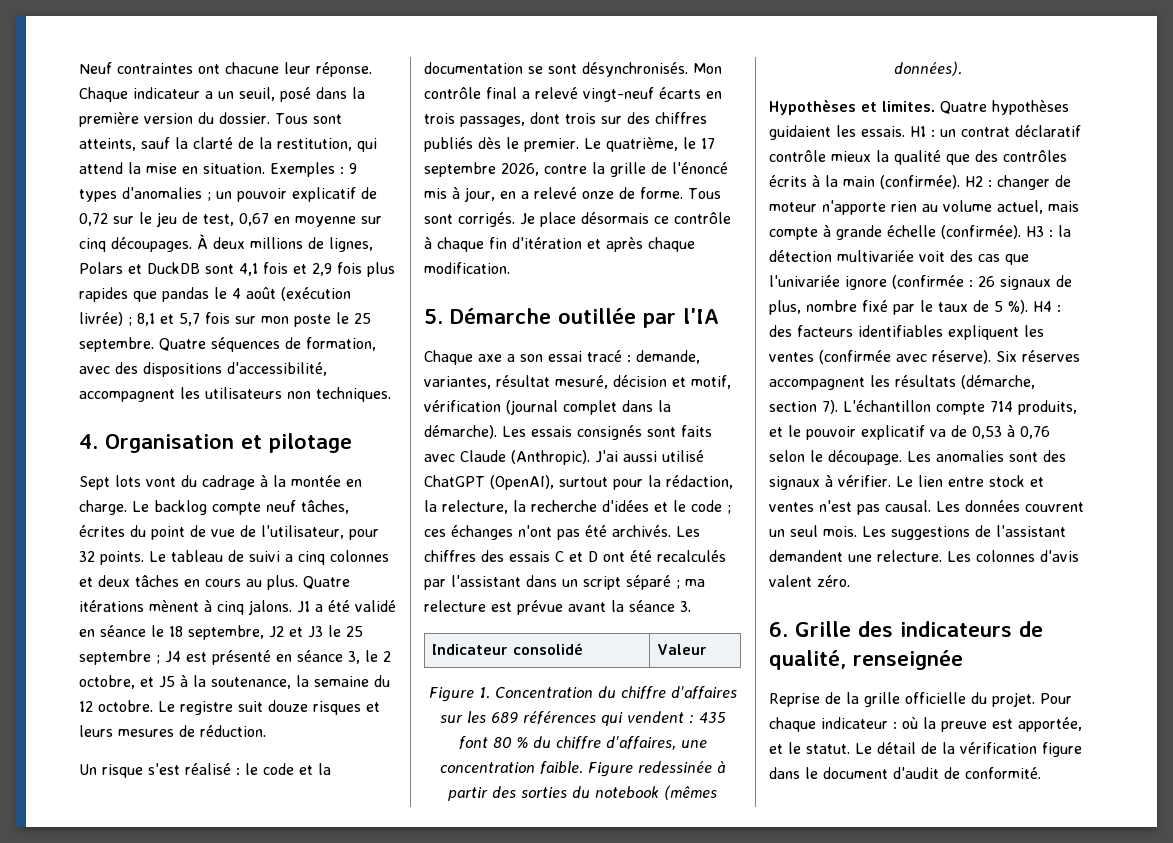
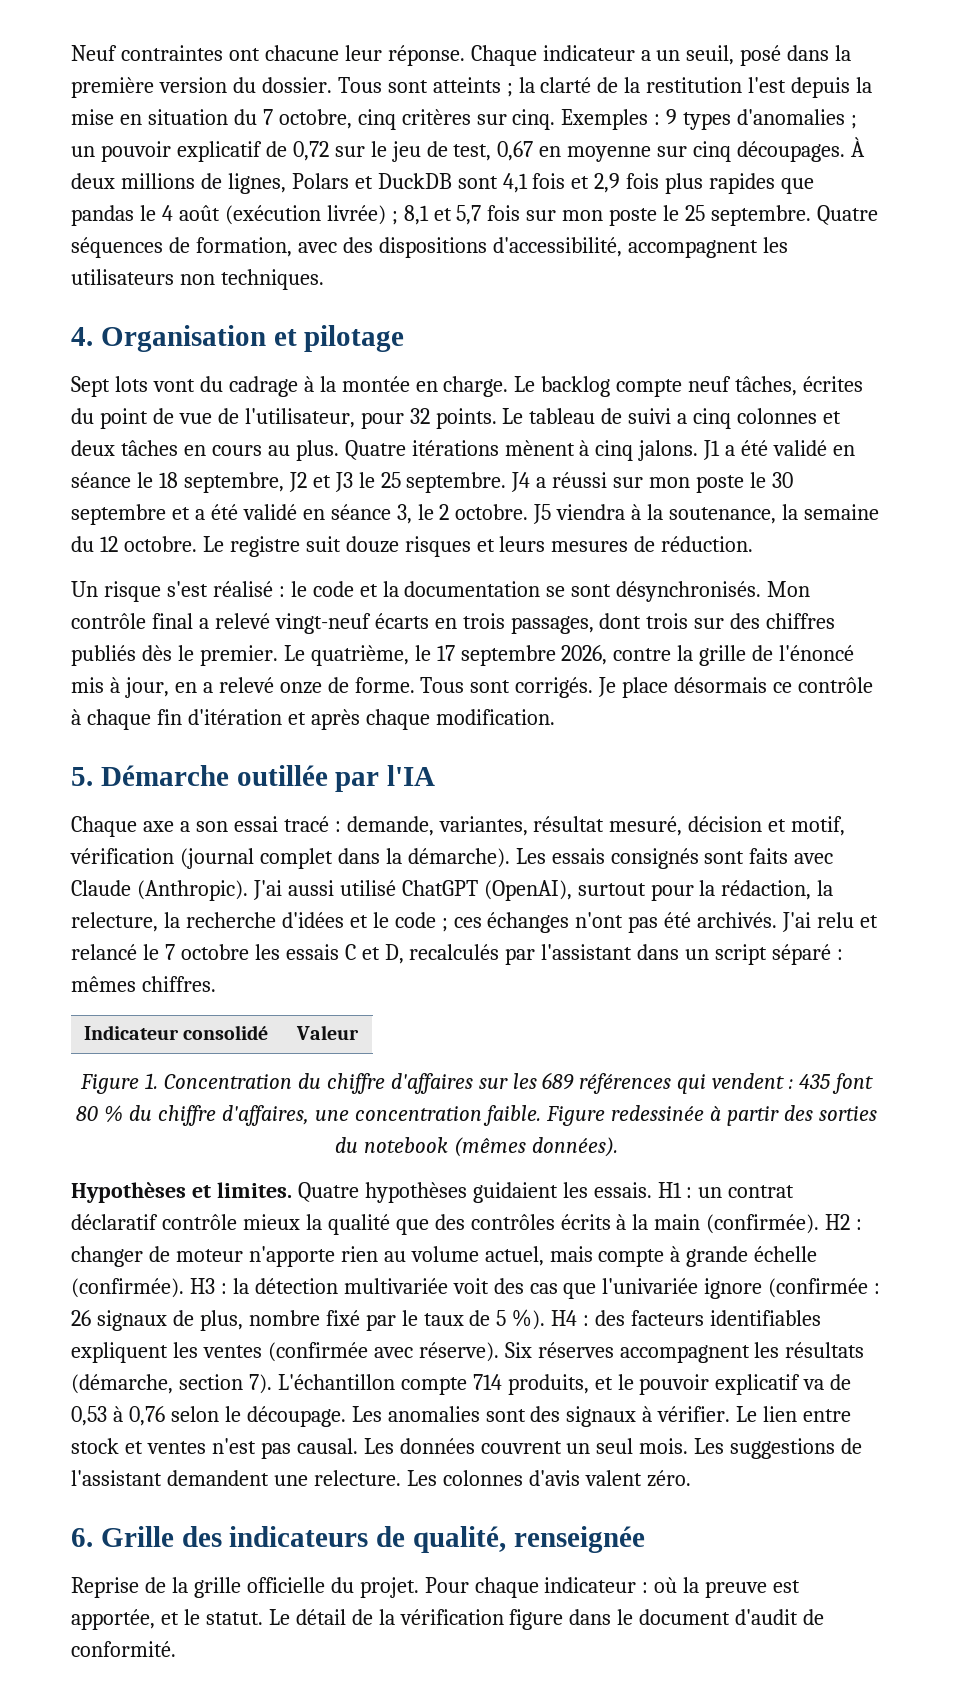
- Tous sont atteints, sauf la clarté de la restitution, qui attend la mise en situation.
+ Tous sont atteints ; la clarté de la restitution l'est depuis la mise en situation du 7 octobre, cinq critères sur cinq.
- J1 a été validé en séance le 18 septembre, J2 et J3 le 25 septembre ; J4 est présenté en séance 3, le 2 octobre, et J5 à la soutenance, la semaine du 12 octobre.
+ J1 a été validé en séance le 18 septembre, J2 et J3 le 25 septembre. J4 a réussi sur mon poste le 30 septembre et a été validé en séance 3, le 2 octobre. J5 viendra à la soutenance, la semaine du 12 octobre.
- Les chiffres des essais C et D ont été recalculés par l'assistant dans un script séparé ; ma relecture est prévue avant la séance 3.
+ J'ai relu et relancé le 7 octobre les essais C et D, recalculés par l'assistant dans un script séparé : mêmes chiffres.

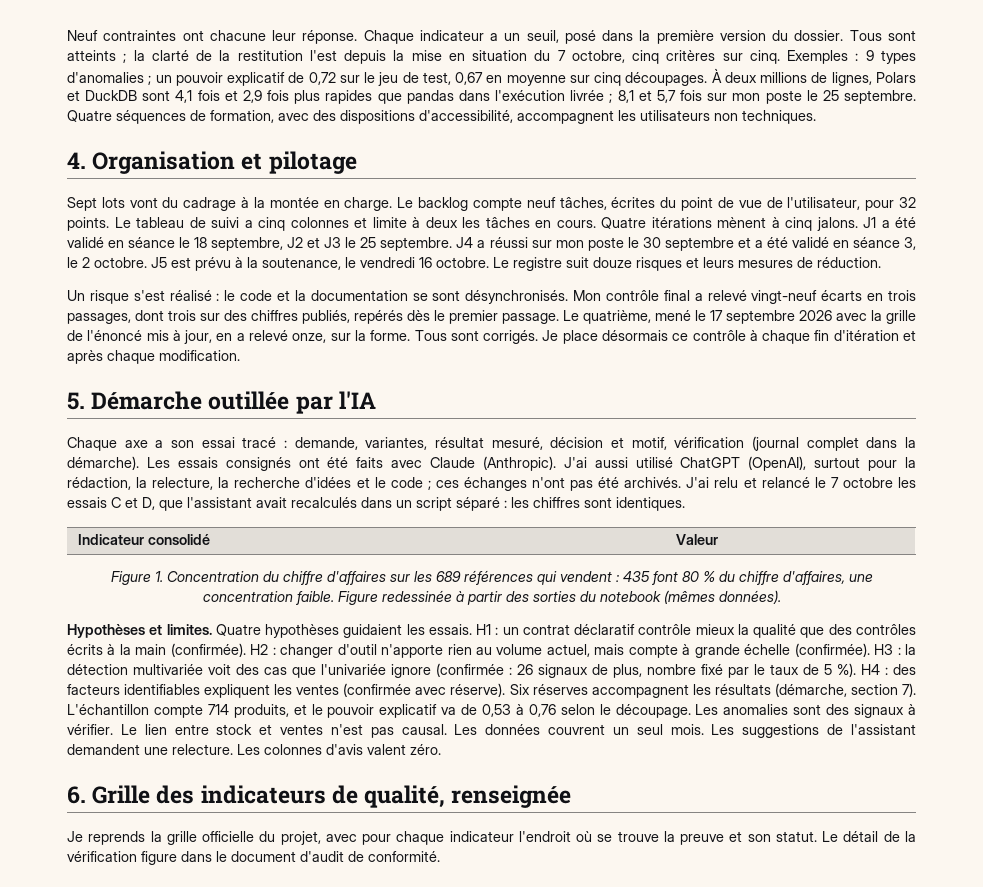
- À deux millions de lignes, Polars et DuckDB sont 4,1 fois et 2,9 fois plus rapides que pandas le 4 août (exécution livrée) ; 8,1 et 5,7 fois sur mon poste le 25 septembre.
+ À deux millions de lignes, Polars et DuckDB sont 4,1 fois et 2,9 fois plus rapides que pandas dans l'exécution livrée ; 8,1 et 5,7 fois sur mon poste le 25 septembre.
- Le tableau de suivi a cinq colonnes et deux tâches en cours au plus.
+ Le tableau de suivi a cinq colonnes et limite à deux les tâches en cours.
- J5 viendra à la soutenance, la semaine du 12 octobre.
+ J5 est prévu à la soutenance, le vendredi 16 octobre.
- Mon contrôle final a relevé vingt-neuf écarts en trois passages, dont trois sur des chiffres publiés dès le premier.
+ Mon contrôle final a relevé vingt-neuf écarts en trois passages, dont trois sur des chiffres publiés, repérés dès le premier passage.
- Le quatrième, le 17 septembre 2026, contre la grille de l'énoncé mis à jour, en a relevé onze de forme.
+ Le quatrième, mené le 17 septembre 2026 avec la grille de l'énoncé mis à jour, en a relevé onze, sur la forme.
- Les essais consignés sont faits avec Claude (Anthropic).
+ Les essais consignés ont été faits avec Claude (Anthropic).
- J'ai relu et relancé le 7 octobre les essais C et D, recalculés par l'assistant dans un script séparé : mêmes chiffres.
+ J'ai relu et relancé le 7 octobre les essais C et D, que l'assistant avait recalculés dans un script séparé : les chiffres sont identiques.
- H2 : changer de moteur n'apporte rien au volume actuel, mais compte à grande échelle (confirmée).
+ H2 : changer d'outil n'apporte rien au volume actuel, mais compte à grande échelle (confirmée).
- Reprise de la grille officielle du projet. Pour chaque indicateur : où la preuve est apportée, et le statut.
+ Je reprends la grille officielle du projet, avec pour chaque indicateur l'endroit où se trouve la preuve et son statut.

